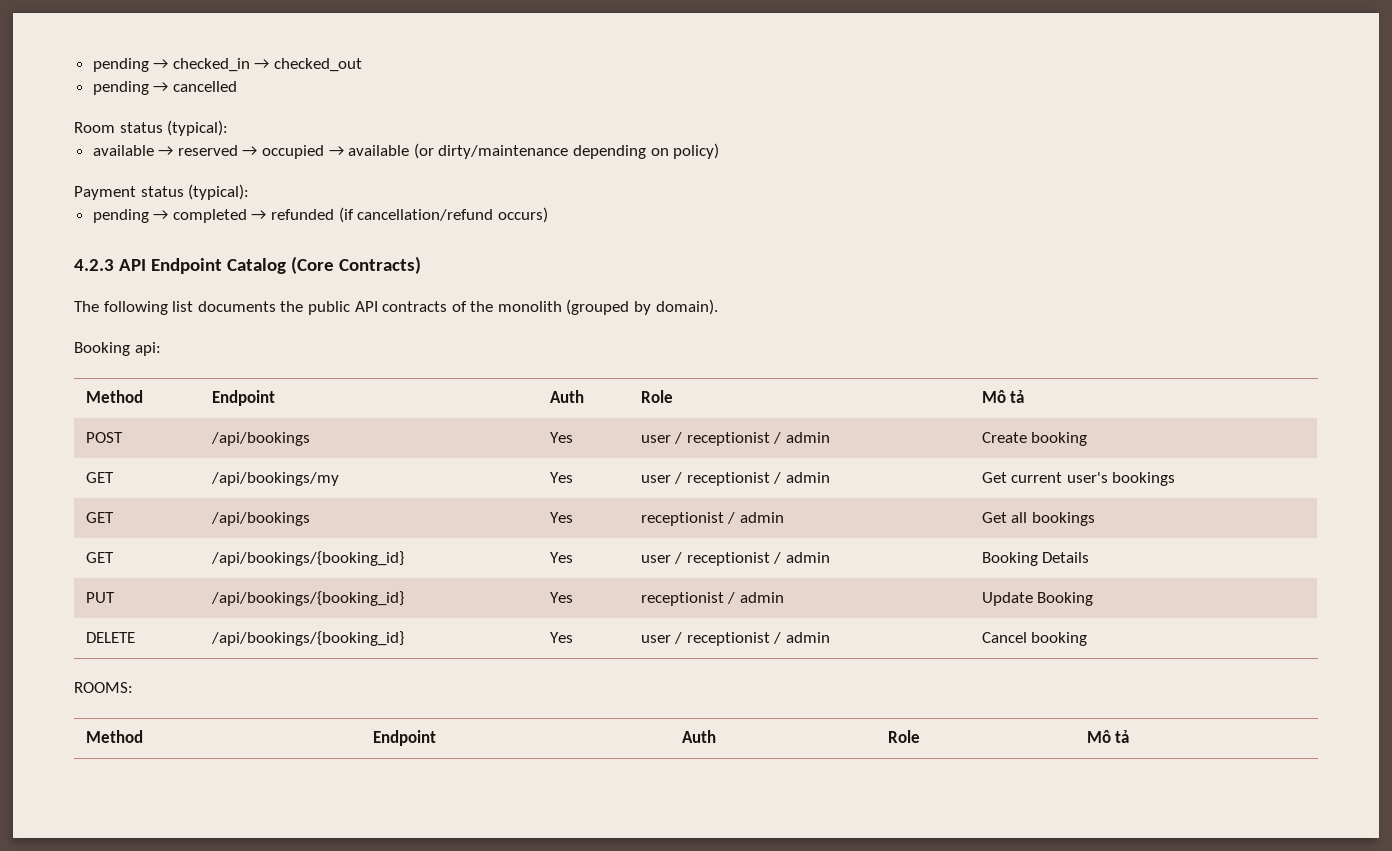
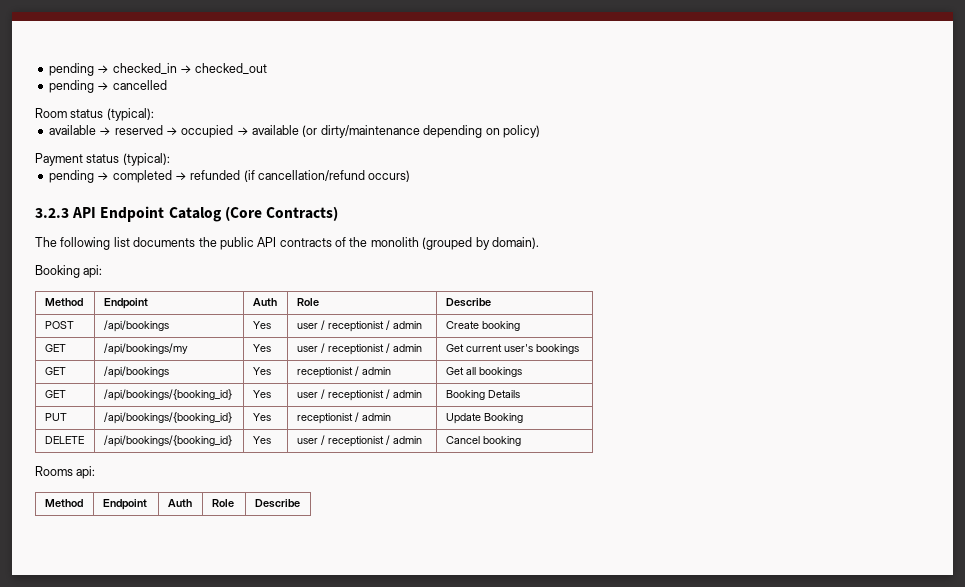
- 4.2.3 API Endpoint Catalog (Core Contracts)
+ 3.2.3 API Endpoint Catalog (Core Contracts)
  Booking api:
- Method | Endpoint | Auth | Role | Mô tả
+ Method | Endpoint | Auth | Role | Describe
- ROOMS:
- Method | Endpoint | Auth | Role | Mô tả
+ Rooms api:
+ Method | Endpoint | Auth | Role | Describe

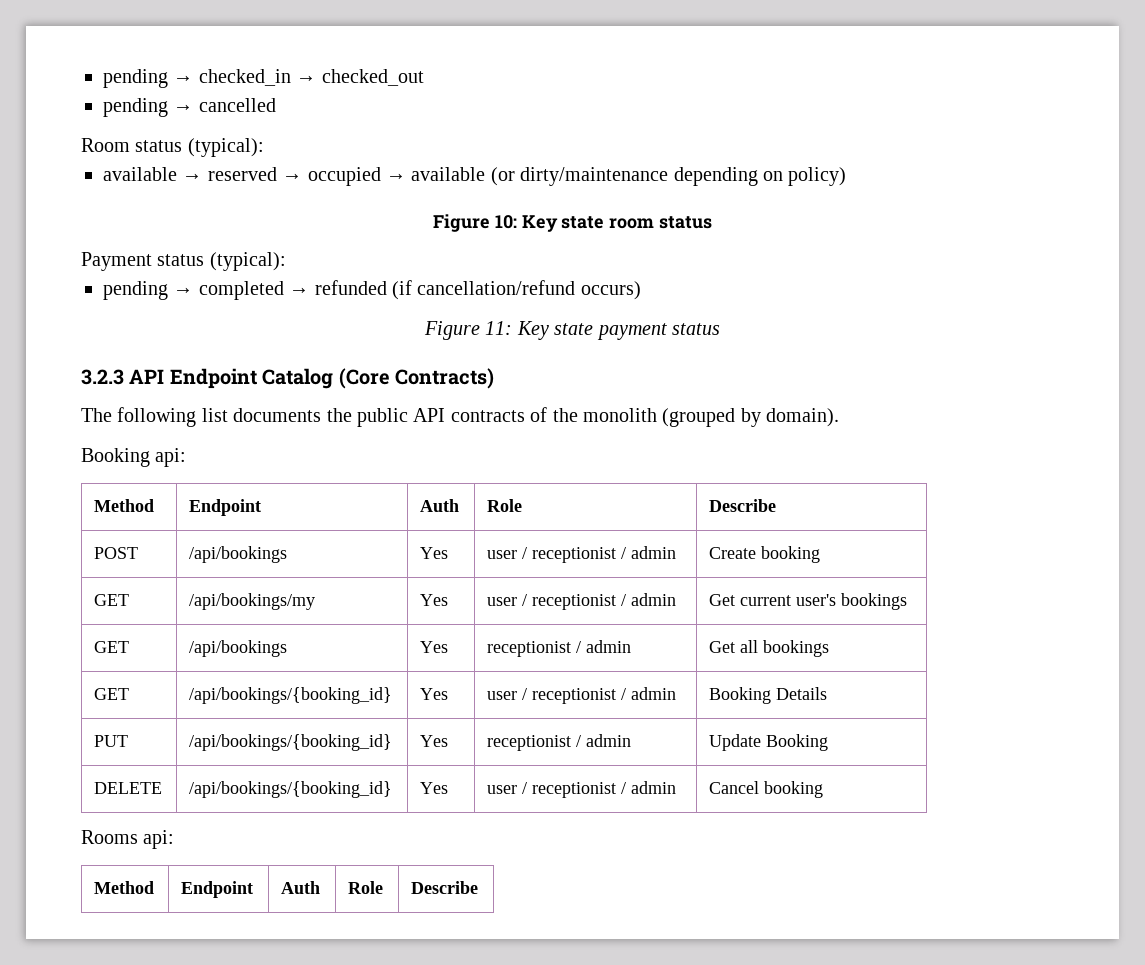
+ Figure 10: Key state room status
+ Figure 11: Key state payment status

